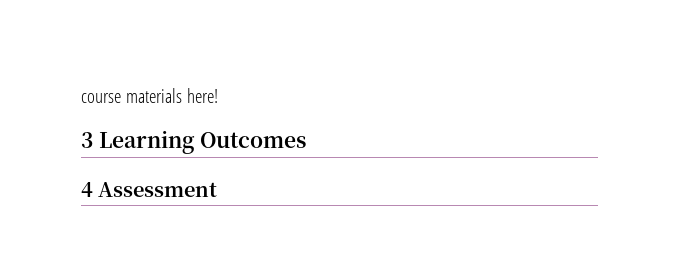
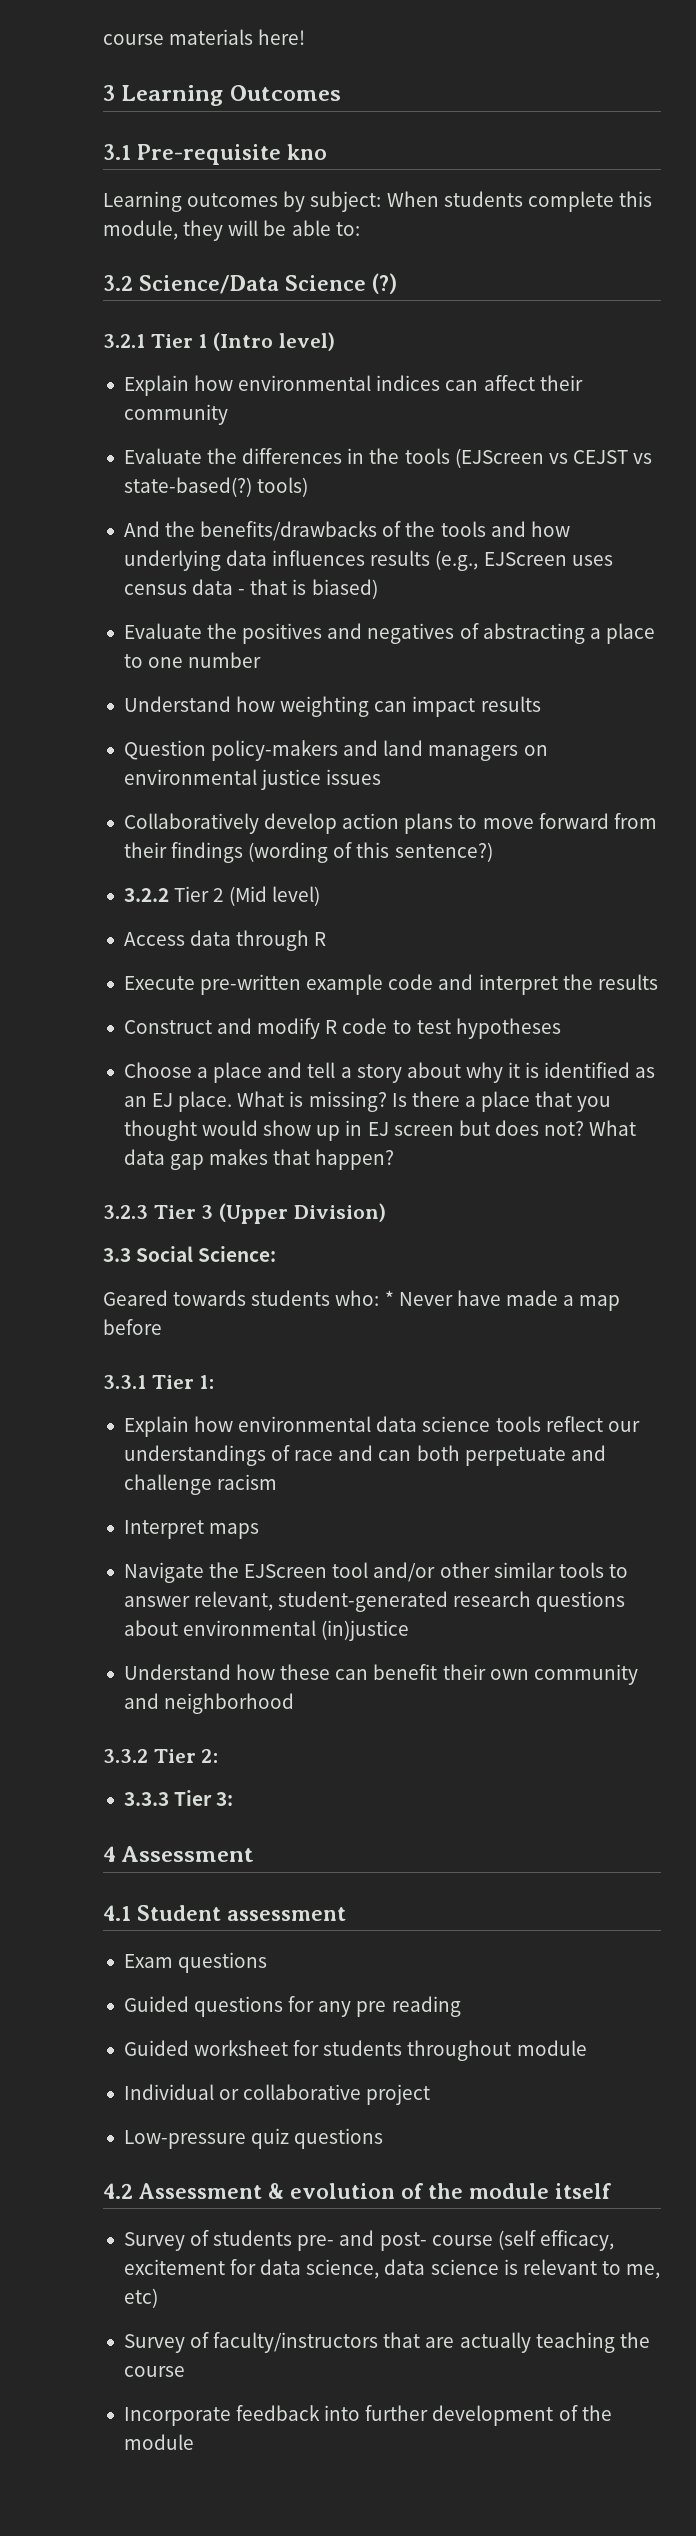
+ 3.1 Pre-requisite kno
+ Learning outcomes by subject: When students complete this module, they will be able to:
+ 3.2 Science/Data Science (?)
+ 3.2.1 Tier 1 (Intro level)
+ Explain how environmental indices can affect their community
+ Evaluate the differences in the tools (EJScreen vs CEJST vs state-based(?) tools)
+ And the benefits/drawbacks of the tools and how underlying data influences results (e.g., EJScreen uses census data - that is biased)
+ Evaluate the positives and negatives of abstracting a place to one number
+ Understand how weighting can impact results
+ Question policy-makers and land managers on environmental justice issues
+ Collaboratively develop action plans to move forward from their findings (wording of this sentence?)
+ 3.2.2 Tier 2 (Mid level)
+ Access data through R
+ Execute pre-written example code and interpret the results
+ Construct and modify R code to test hypotheses
+ Choose a place and tell a story about why it is identified as an EJ place. What is missing? Is there a place that you thought would show up in EJ screen but does not? What data gap makes that happen?
+ 3.2.3 Tier 3 (Upper Division)
+ 3.3 Social Science:
+ Geared towards students who: * Never have made a map before
+ 3.3.1 Tier 1:
+ Explain how environmental data science tools reflect our understandings of race and can both perpetuate and challenge racism
+ Interpret maps
+ Navigate the EJScreen tool and/or other similar tools to answer relevant, student-generated research questions about environmental (in)justice
+ Understand how these can benefit their own community and neighborhood
+ 3.3.2 Tier 2:
+ 3.3.3 Tier 3:
  4 Assessment
+ 4.1 Student assessment
+ Exam questions
+ Guided questions for any pre reading
+ Guided worksheet for students throughout module
+ Individual or collaborative project
+ Low-pressure quiz questions
+ 4.2 Assessment & evolution of the module itself
+ Survey of students pre- and post- course (self efficacy, excitement for data science, data science is relevant to me, etc)
+ Survey of faculty/instructors that are actually teaching the course
+ Incorporate feedback into further development of the module

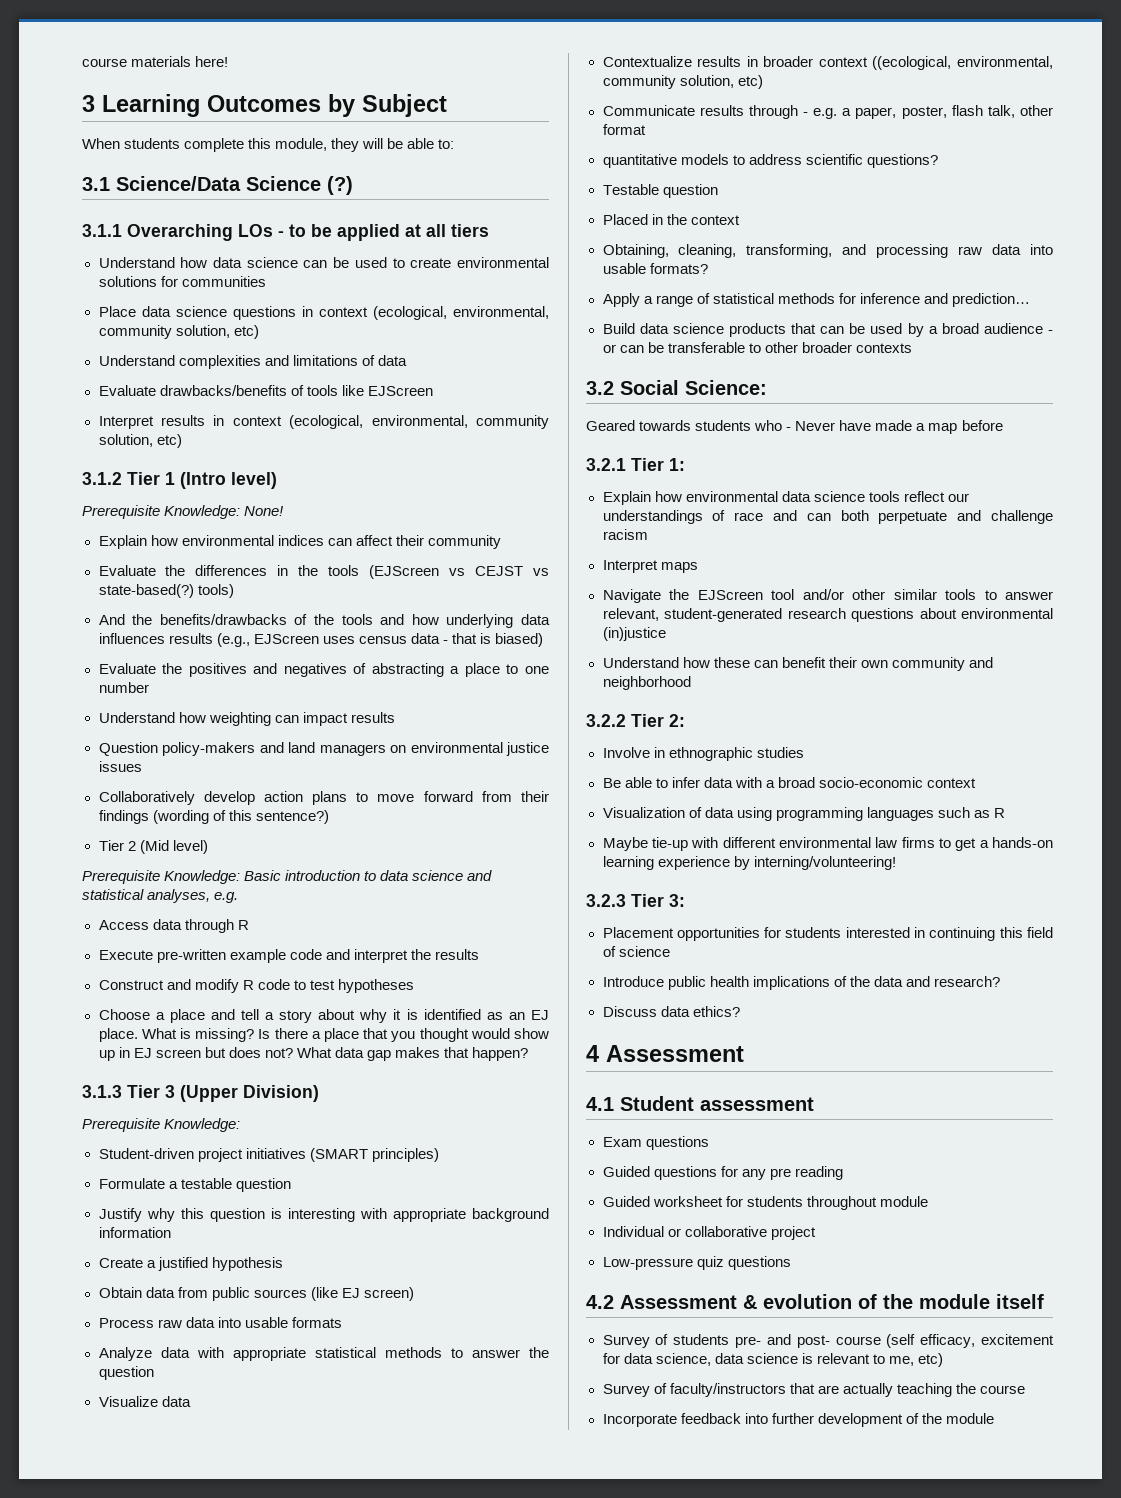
- 3 Learning Outcomes
- 3.1 Pre-requisite kno
- Learning outcomes by subject: When students complete this module, they will be able to:
+ 3 Learning Outcomes by Subject
+ When students complete this module, they will be able to:
- 3.2 Science/Data Science (?)
+ 3.1 Science/Data Science (?)
- 3.2.1 Tier 1 (Intro level)
+ 3.1.1 Overarching LOs - to be applied at all tiers
+ Understand how data science can be used to create environmental solutions for communities
+ Place data science questions in context (ecological, environmental, community solution, etc)
+ Understand complexities and limitations of data
+ Evaluate drawbacks/benefits of tools like EJScreen
+ Interpret results in context (ecological, environmental, community solution, etc)
+ 3.1.2 Tier 1 (Intro level)
+ Prerequisite Knowledge: None!
- 3.2.2 Tier 2 (Mid level)
+ Tier 2 (Mid level)
+ Prerequisite Knowledge: Basic introduction to data science and statistical analyses, e.g.
- 3.2.3 Tier 3 (Upper Division)
- 3.3 Social Science:
+ 3.1.3 Tier 3 (Upper Division)
+ Prerequisite Knowledge:
+ Student-driven project initiatives (SMART principles)
+ Formulate a testable question
+ Justify why this question is interesting with appropriate background information
+ Create a justified hypothesis
+ Obtain data from public sources (like EJ screen)
+ Process raw data into usable formats
+ Analyze data with appropriate statistical methods to answer the question
+ Visualize data
+ Contextualize results in broader context ((ecological, environmental, community solution, etc)
+ Communicate results through - e.g. a paper, poster, flash talk, other format
+ quantitative models to address scientific questions?
+ Testable question
+ Placed in the context
+ Obtaining, cleaning, transforming, and processing raw data into usable formats?
+ Apply a range of statistical methods for inference and prediction…
+ Build data science products that can be used by a broad audience - or can be transferable to other broader contexts
+ 3.2 Social Science:
- Geared towards students who: * Never have made a map before
+ Geared towards students who - Never have made a map before
- 3.3.1 Tier 1:
+ 3.2.1 Tier 1:
- 3.3.2 Tier 2:
+ 3.2.2 Tier 2:
- 3.3.3 Tier 3:
+ Involve in ethnographic studies
+ Be able to infer data with a broad socio-economic context
+ Visualization of data using programming languages such as R
+ Maybe tie-up with different environmental law firms to get a hands-on learning experience by interning/volunteering!
+ 3.2.3 Tier 3:
+ Placement opportunities for students interested in continuing this field of science
+ Introduce public health implications of the data and research?
+ Discuss data ethics?

